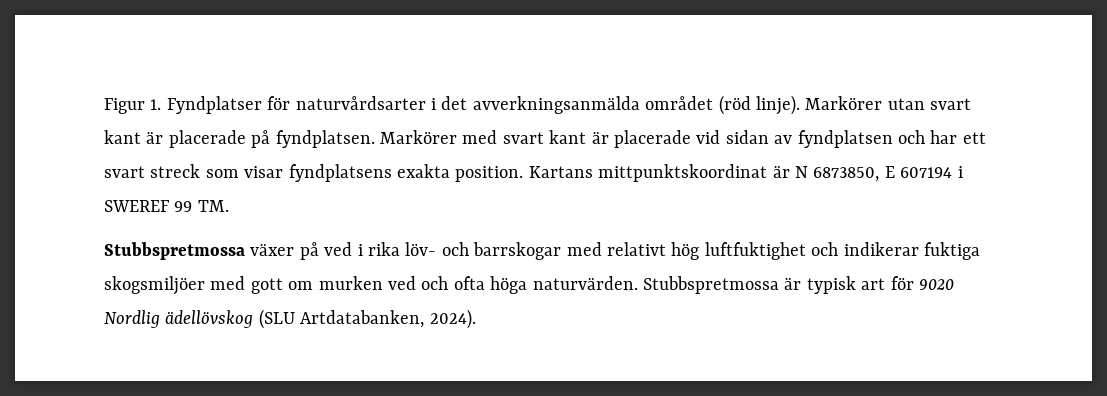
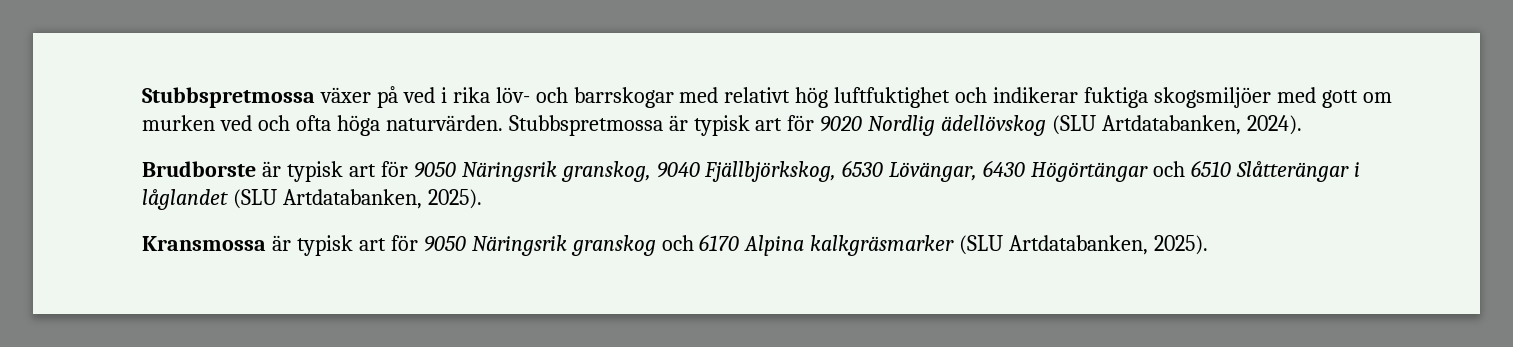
- Figur 1. Fyndplatser för naturvårdsarter i det avverkningsanmälda området (röd linje). Markörer utan svart kant är placerade på fyndplatsen. Markörer med svart kant är placerade vid sidan av fyndplatsen och har ett svart streck som visar fyndplatsens exakta position. Kartans mittpunktskoordinat är N 6873850, E 607194 i SWEREF 99 TM.
+ Brudborste är typisk art för 9050 Näringsrik granskog, 9040 Fjällbjörkskog, 6530 Lövängar, 6430 Högörtängar och 6510 Slåtterängar i låglandet (SLU Artdatabanken, 2025).
+ Kransmossa är typisk art för 9050 Näringsrik granskog och 6170 Alpina kalkgräsmarker (SLU Artdatabanken, 2025).

